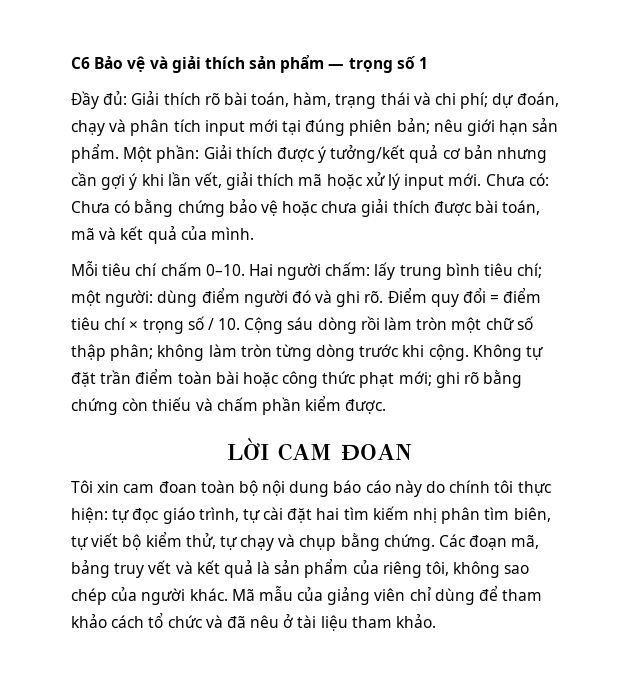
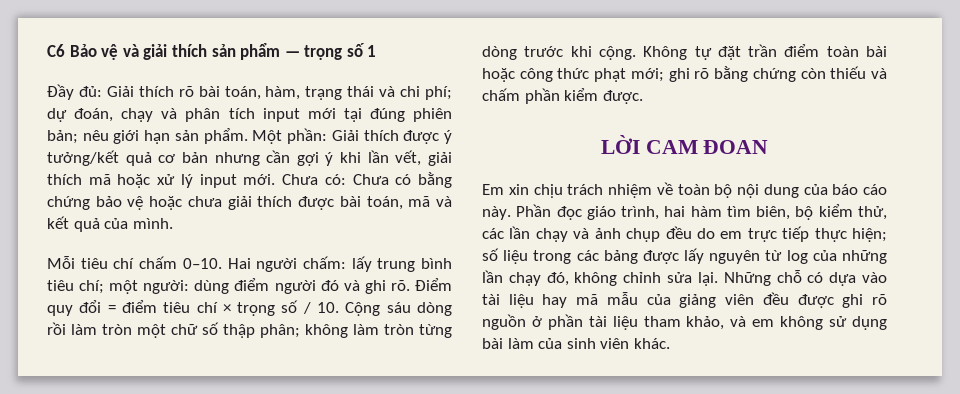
- Tôi xin cam đoan toàn bộ nội dung báo cáo này do chính tôi thực hiện: tự đọc giáo trình, tự cài đặt hai tìm kiếm nhị phân tìm biên, tự viết bộ kiểm thử, tự chạy và chụp bằng chứng. Các đoạn mã, bảng truy vết và kết quả là sản phẩm của riêng tôi, không sao chép của người khác. Mã mẫu của giảng viên chỉ dùng để tham khảo cách tổ chức và đã nêu ở tài liệu tham khảo.
+ Em xin chịu trách nhiệm về toàn bộ nội dung của báo cáo này. Phần đọc giáo trình, hai hàm tìm biên, bộ kiểm thử, các lần chạy và ảnh chụp đều do em trực tiếp thực hiện; số liệu trong các bảng được lấy nguyên từ log của những lần chạy đó, không chỉnh sửa lại. Những chỗ có dựa vào tài liệu hay mã mẫu của giảng viên đều được ghi rõ nguồn ở phần tài liệu tham khảo, và em không sử dụng bài làm của sinh viên khác.

